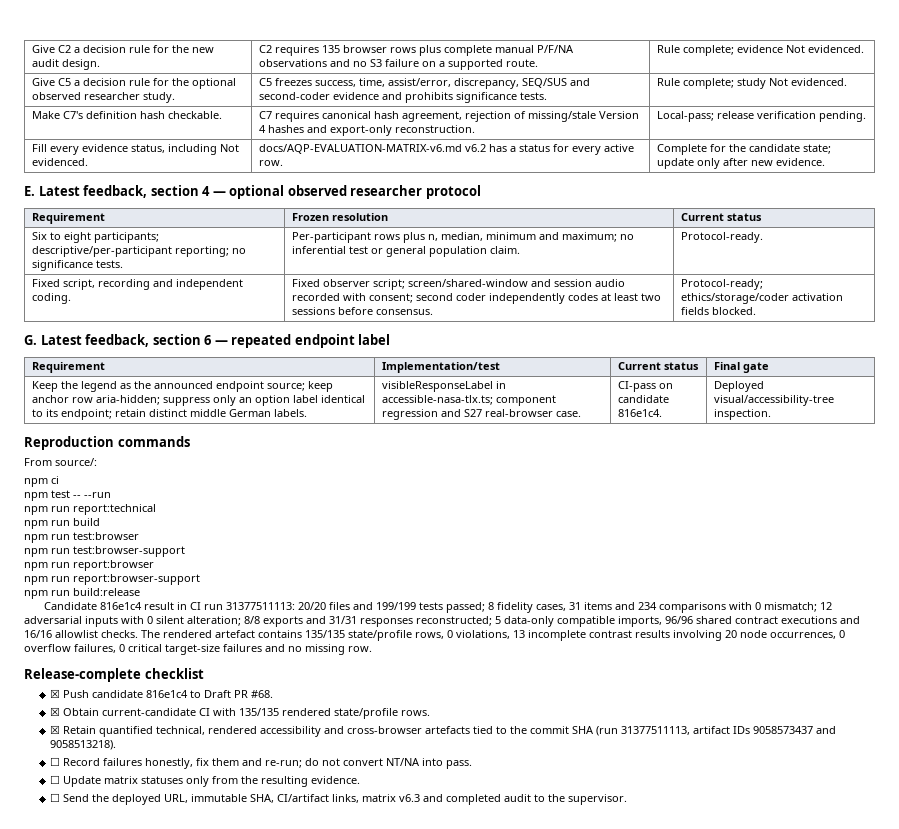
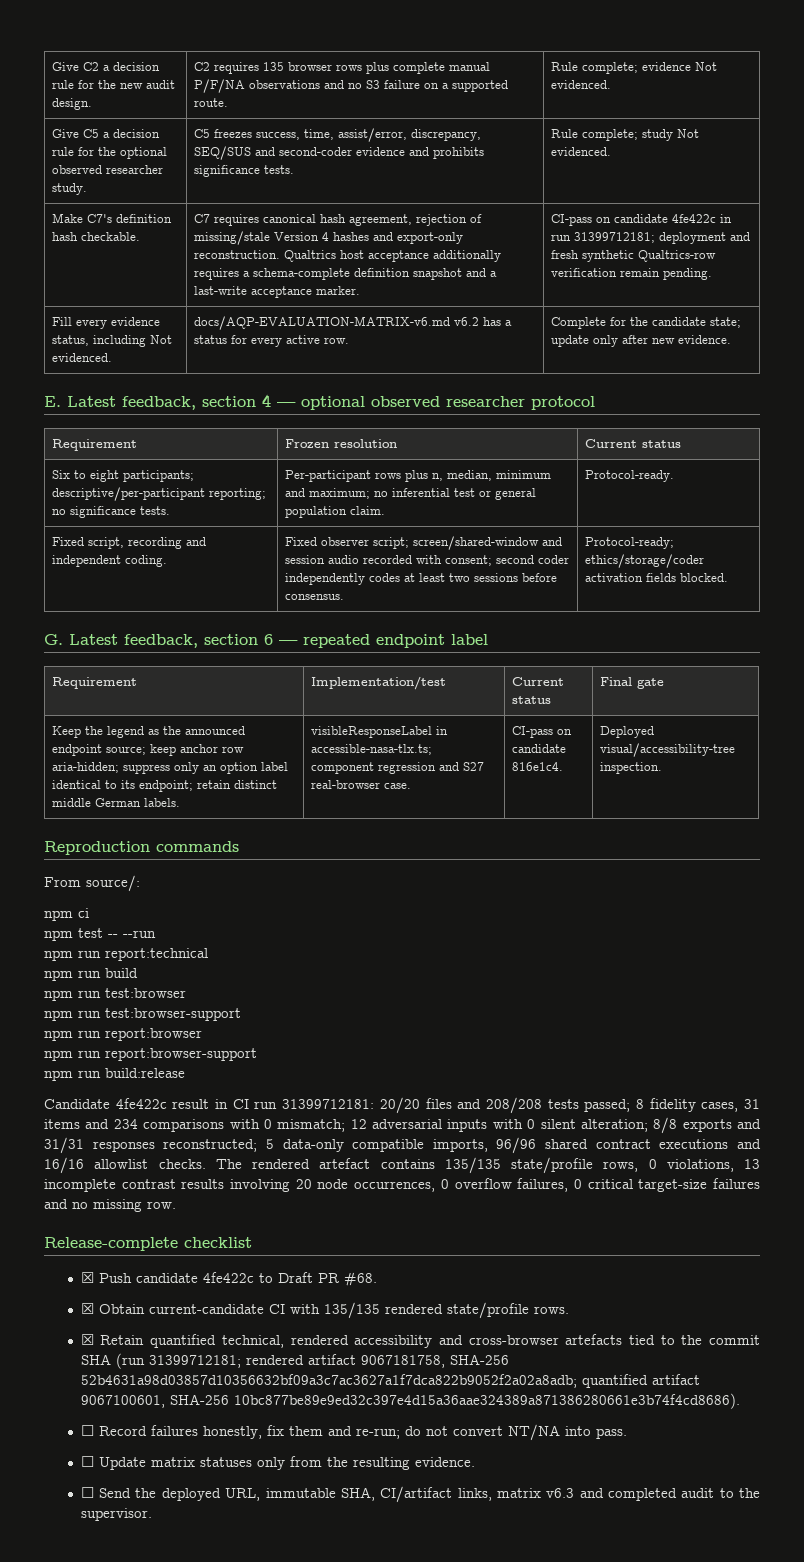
- C7 requires canonical hash agreement, rejection of missing/stale Version 4 hashes and export-only reconstruction. | Local-pass; release verification pending.
+ C7 requires canonical hash agreement, rejection of missing/stale Version 4 hashes and export-only reconstruction. Qualtrics host acceptance additionally requires a schema-complete definition snapshot and a last-write acceptance marker. | CI-pass on candidate 4fe422c in run 31399712181; deployment and fresh synthetic Qualtrics-row verification remain pending.
- Candidate 816e1c4 result in CI run 31377511113: 20/20 files and 199/199 tests passed; 8 fidelity cases, 31 items and 234 comparisons with 0 mismatch; 12 adversarial inputs with 0 silent alteration; 8/8 exports and 31/31 responses reconstructed; 5 data-only compatible imports, 96/96 shared contract executions and 16/16 allowlist checks.
+ Candidate 4fe422c result in CI run 31399712181: 20/20 files and 208/208 tests passed; 8 fidelity cases, 31 items and 234 comparisons with 0 mismatch; 12 adversarial inputs with 0 silent alteration; 8/8 exports and 31/31 responses reconstructed; 5 data-only compatible imports, 96/96 shared contract executions and 16/16 allowlist checks.
- ☒ Push candidate 816e1c4 to Draft PR #68.
+ ☒ Push candidate 4fe422c to Draft PR #68.
- ☒ Retain quantified technical, rendered accessibility and cross-browser artefacts tied to the commit SHA (run 31377511113, artifact IDs 9058573437 and 9058513218).
+ ☒ Retain quantified technical, rendered accessibility and cross-browser artefacts tied to the commit SHA (run 31399712181; rendered artifact 9067181758, SHA-256 52b4631a98d03857d10356632bf09a3c7ac3627a1f7dca822b9052f2a02a8adb; quantified artifact 9067100601, SHA-256 10bc877be89e9ed32c397e4d15a36aae324389a871386280661e3b74f4cd8686).

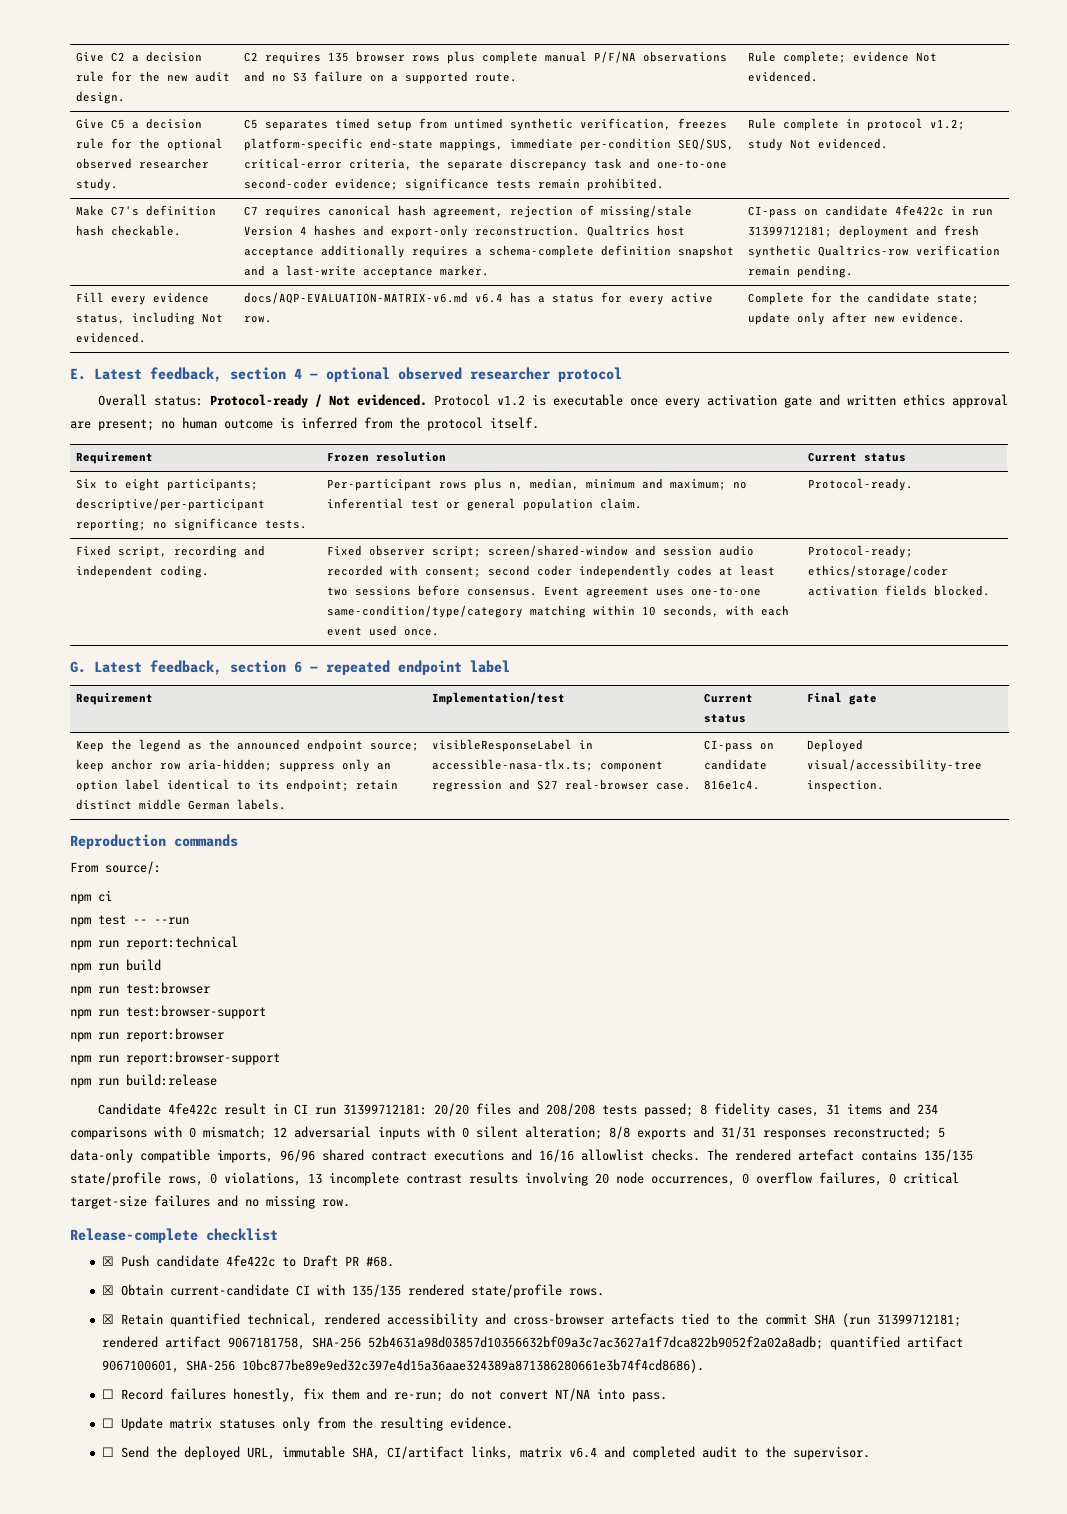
- C5 freezes success, time, assist/error, discrepancy, SEQ/SUS and second-coder evidence and prohibits significance tests. | Rule complete; study Not evidenced.
+ C5 separates timed setup from untimed synthetic verification, freezes platform-specific end-state mappings, immediate per-condition SEQ/SUS, critical-error criteria, the separate discrepancy task and one-to-one second-coder evidence; significance tests remain prohibited. | Rule complete in protocol v1.2; study Not evidenced.
- Fill every evidence status, including Not evidenced. | docs/AQP-EVALUATION-MATRIX-v6.md v6.2 has a status for every active row. | Complete for the candidate state; update only after new evidence.
+ Fill every evidence status, including Not evidenced. | docs/AQP-EVALUATION-MATRIX-v6.md v6.4 has a status for every active row. | Complete for the candidate state; update only after new evidence.
+ Overall status: Protocol-ready / Not evidenced. Protocol v1.2 is executable once every activation gate and written ethics approval are present; no human outcome is inferred from the protocol itself.
+ Event agreement uses one-to-one same-condition/type/category matching within 10 seconds, with each event used once.
- ☐ Send the deployed URL, immutable SHA, CI/artifact links, matrix v6.3 and completed audit to the supervisor.
+ ☐ Send the deployed URL, immutable SHA, CI/artifact links, matrix v6.4 and completed audit to the supervisor.

